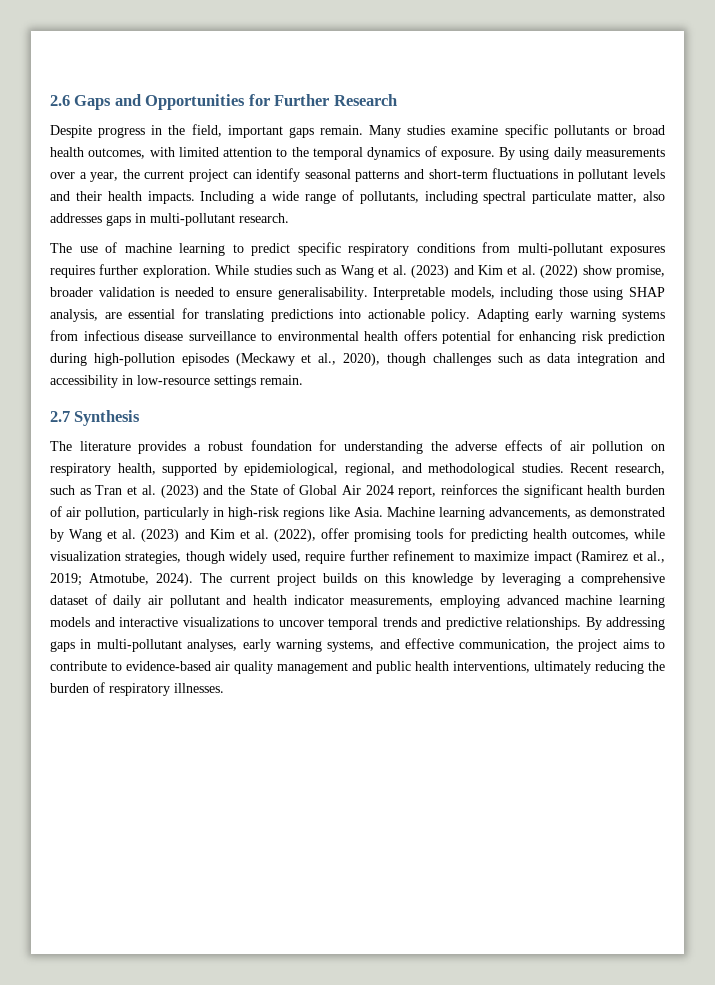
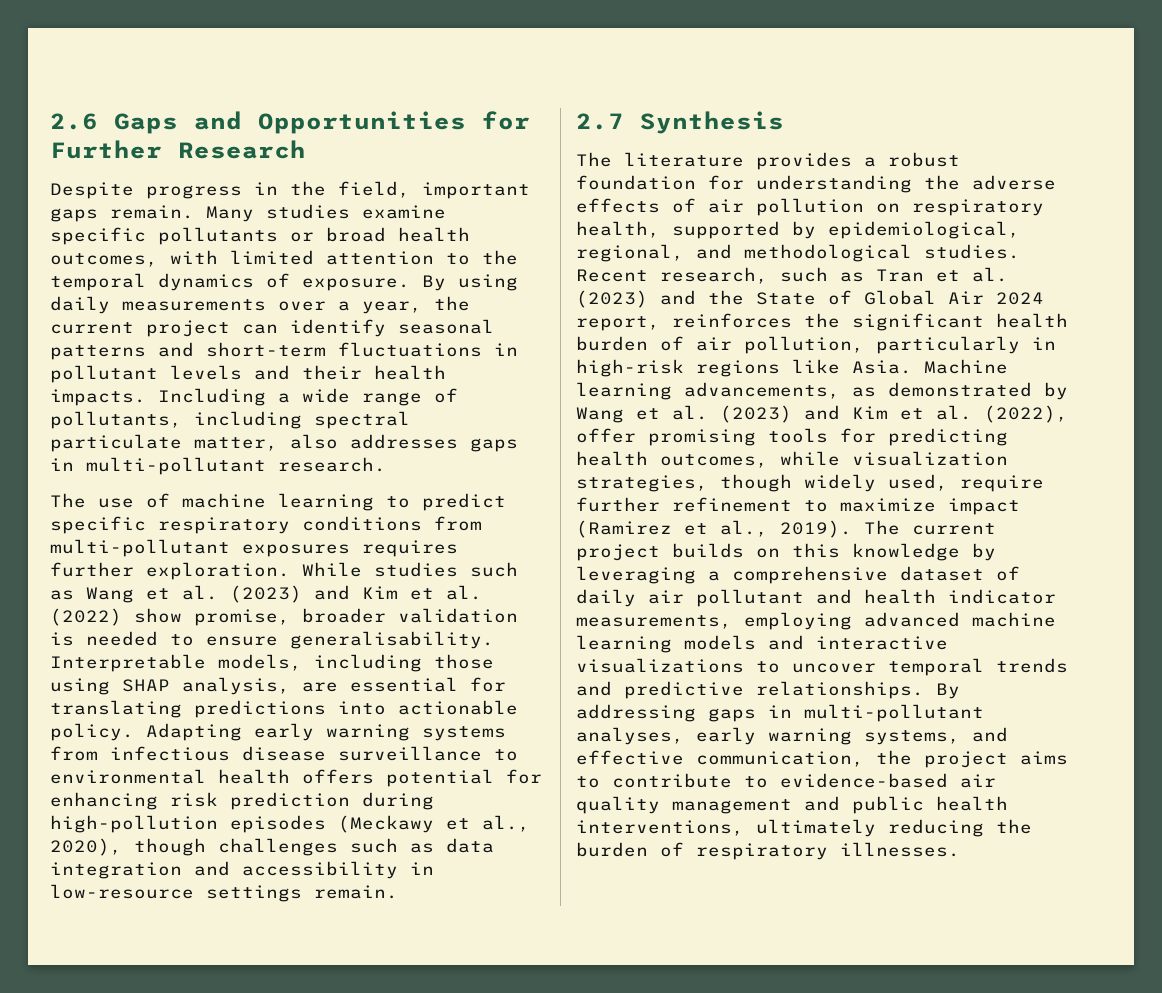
- Machine learning advancements, as demonstrated by Wang et al. (2023) and Kim et al. (2022), offer promising tools for predicting health outcomes, while visualization strategies, though widely used, require further refinement to maximize impact (Ramirez et al., 2019; Atmotube, 2024).
+ Machine learning advancements, as demonstrated by Wang et al. (2023) and Kim et al. (2022), offer promising tools for predicting health outcomes, while visualization strategies, though widely used, require further refinement to maximize impact (Ramirez et al., 2019).

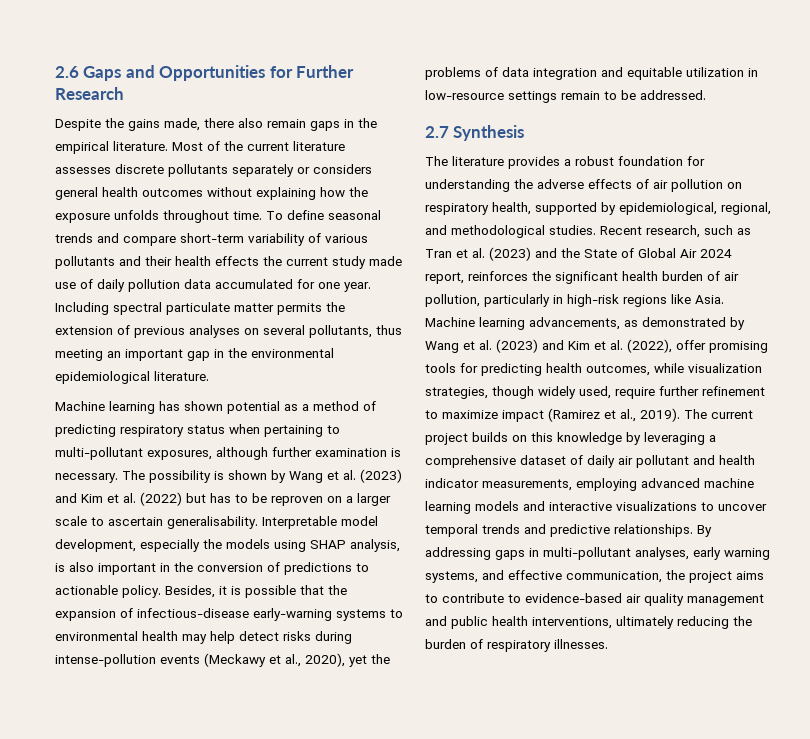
- Despite progress in the field, important gaps remain. Many studies examine specific pollutants or broad health outcomes, with limited attention to the temporal dynamics of exposure. By using daily measurements over a year, the current project can identify seasonal patterns and short-term fluctuations in pollutant levels and their health impacts. Including a wide range of pollutants, including spectral particulate matter, also addresses gaps in multi-pollutant research.
- The use of machine learning to predict specific respiratory conditions from multi-pollutant exposures requires further exploration. While studies such as Wang et al. (2023) and Kim et al. (2022) show promise, broader validation is needed to ensure generalisability. Interpretable models, including those using SHAP analysis, are essential for translating predictions into actionable policy. Adapting early warning systems from infectious disease surveillance to environmental health offers potential for enhancing risk prediction during high-pollution episodes (Meckawy et al., 2020), though challenges such as data integration and accessibility in low-resource settings remain.
+ Despite the gains made, there also remain gaps in the empirical literature. Most of the current literature assesses discrete pollutants separately or considers general health outcomes without explaining how the exposure unfolds throughout time. To define seasonal trends and compare short-term variability of various pollutants and their health effects the current study made use of daily pollution data accumulated for one year. Including spectral particulate matter permits the extension of previous analyses on several pollutants, thus meeting an important gap in the environmental epidemiological literature.
+ Machine learning has shown potential as a method of predicting respiratory status when pertaining to multi-pollutant exposures, although further examination is necessary. The possibility is shown by Wang et al. (2023) and Kim et al. (2022) but has to be reproven on a larger scale to ascertain generalisability. Interpretable model development, especially the models using SHAP analysis, is also important in the conversion of predictions to actionable policy. Besides, it is possible that the expansion of infectious-disease early-warning systems to environmental health may help detect risks during intense-pollution events (Meckawy et al., 2020), yet the problems of data integration and equitable utilization in low-resource settings remain to be addressed.

